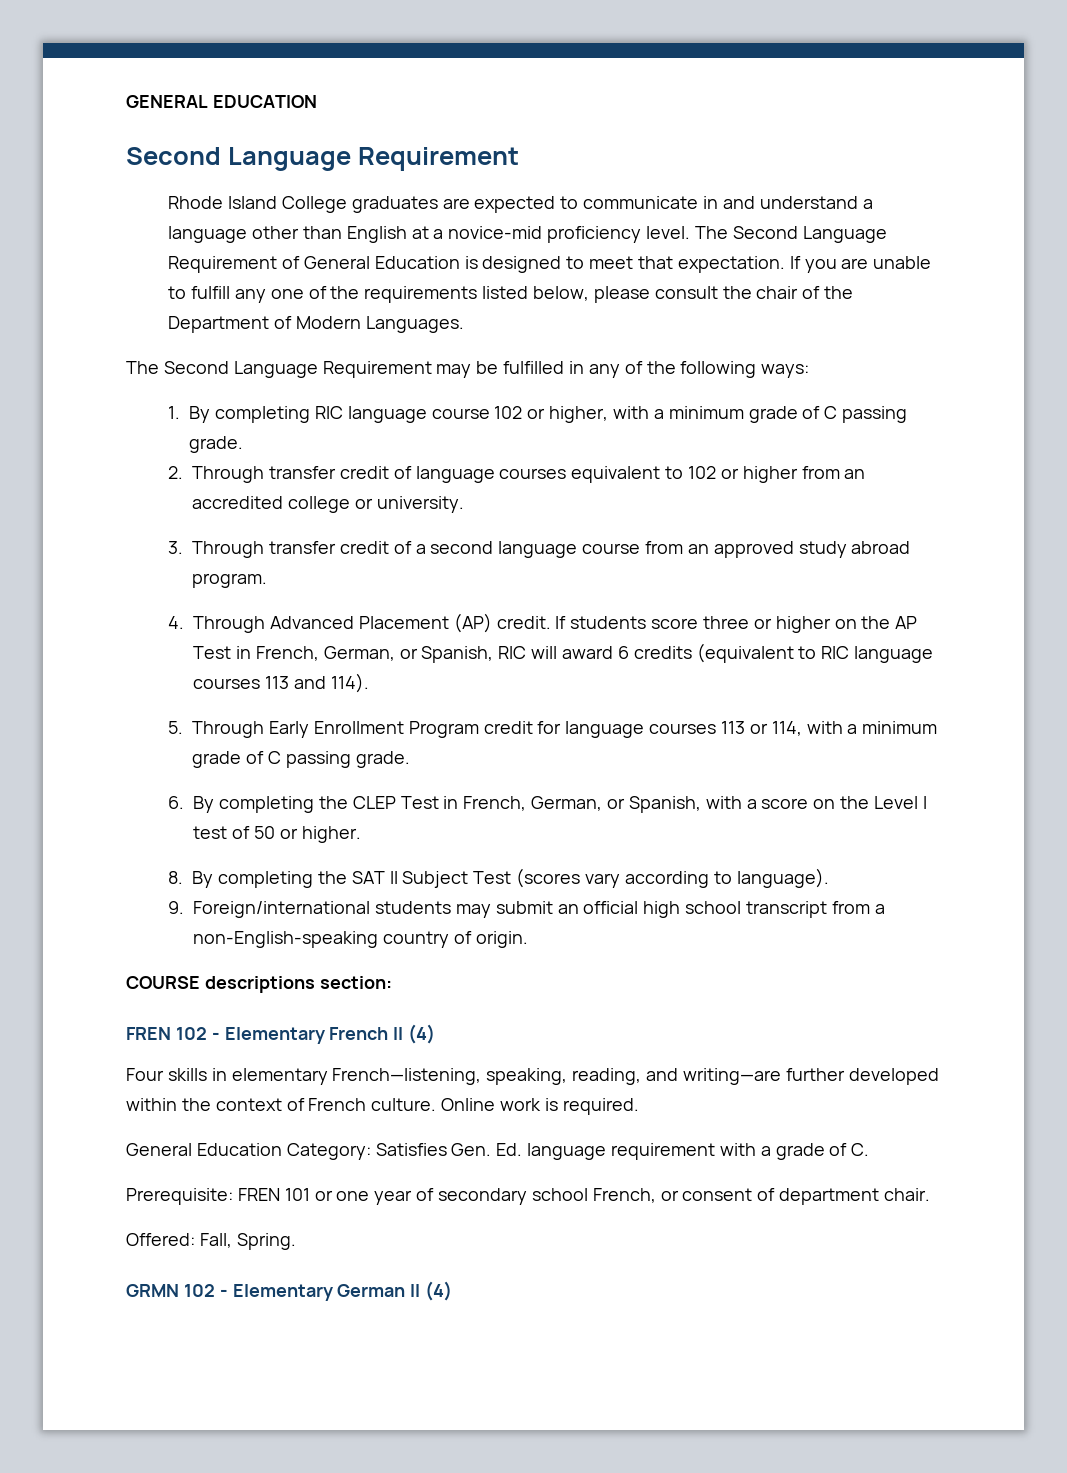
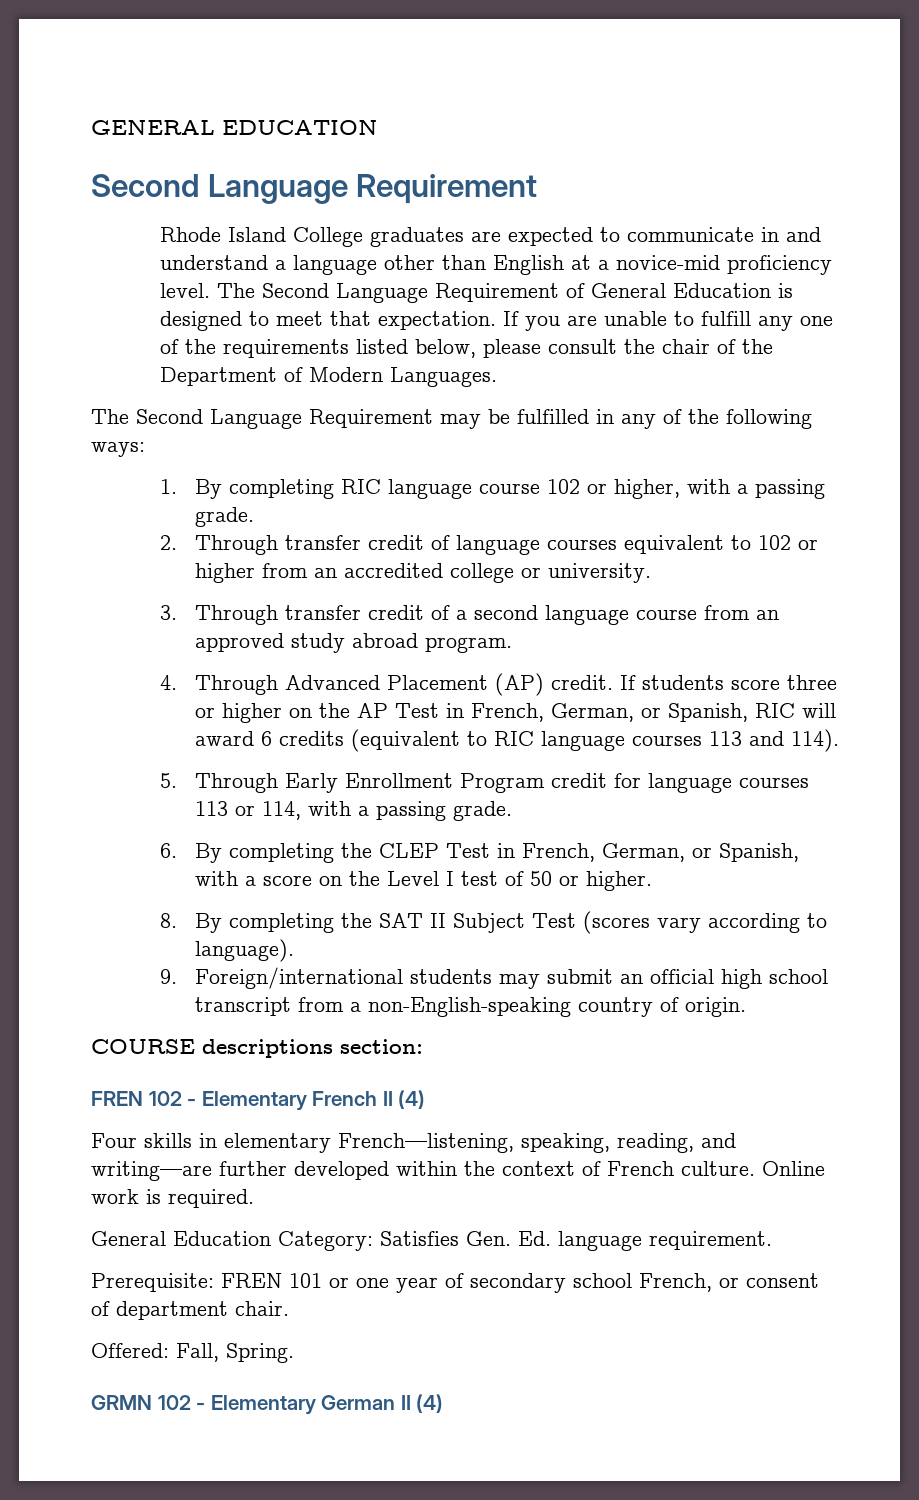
- 1. By completing RIC language course 102 or higher, with a minimum grade of C passing grade.
+ 1. By completing RIC language course 102 or higher, with a passing grade.
- 5. Through Early Enrollment Program credit for language courses 113 or 114, with a minimum grade of C passing grade.
+ 5. Through Early Enrollment Program credit for language courses 113 or 114, with a passing grade.
- General Education Category: Satisfies Gen. Ed. language requirement with a grade of C.
+ General Education Category: Satisfies Gen. Ed. language requirement.

